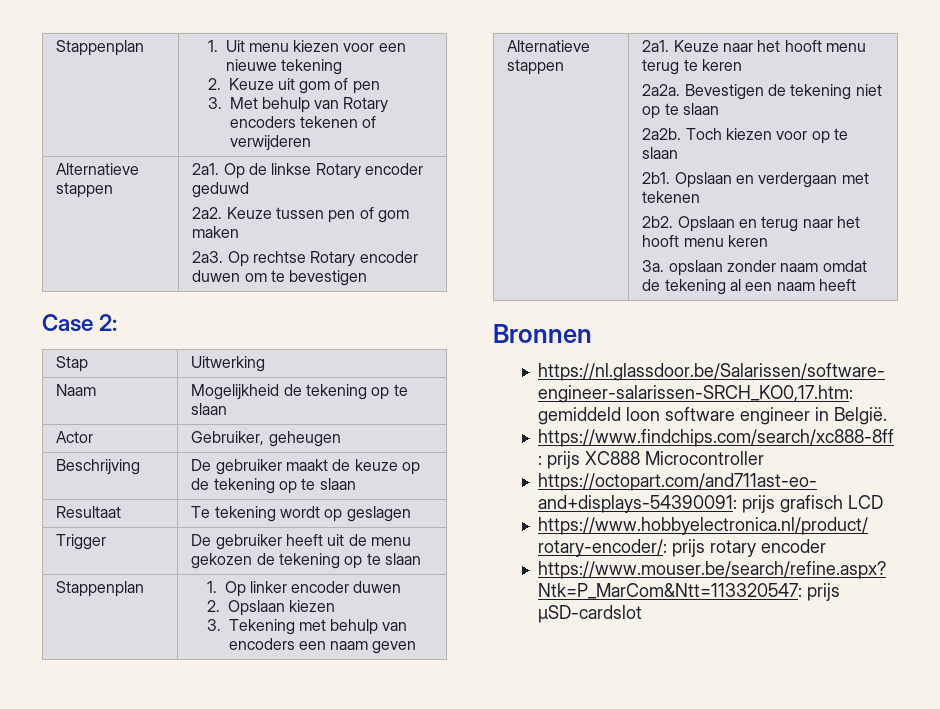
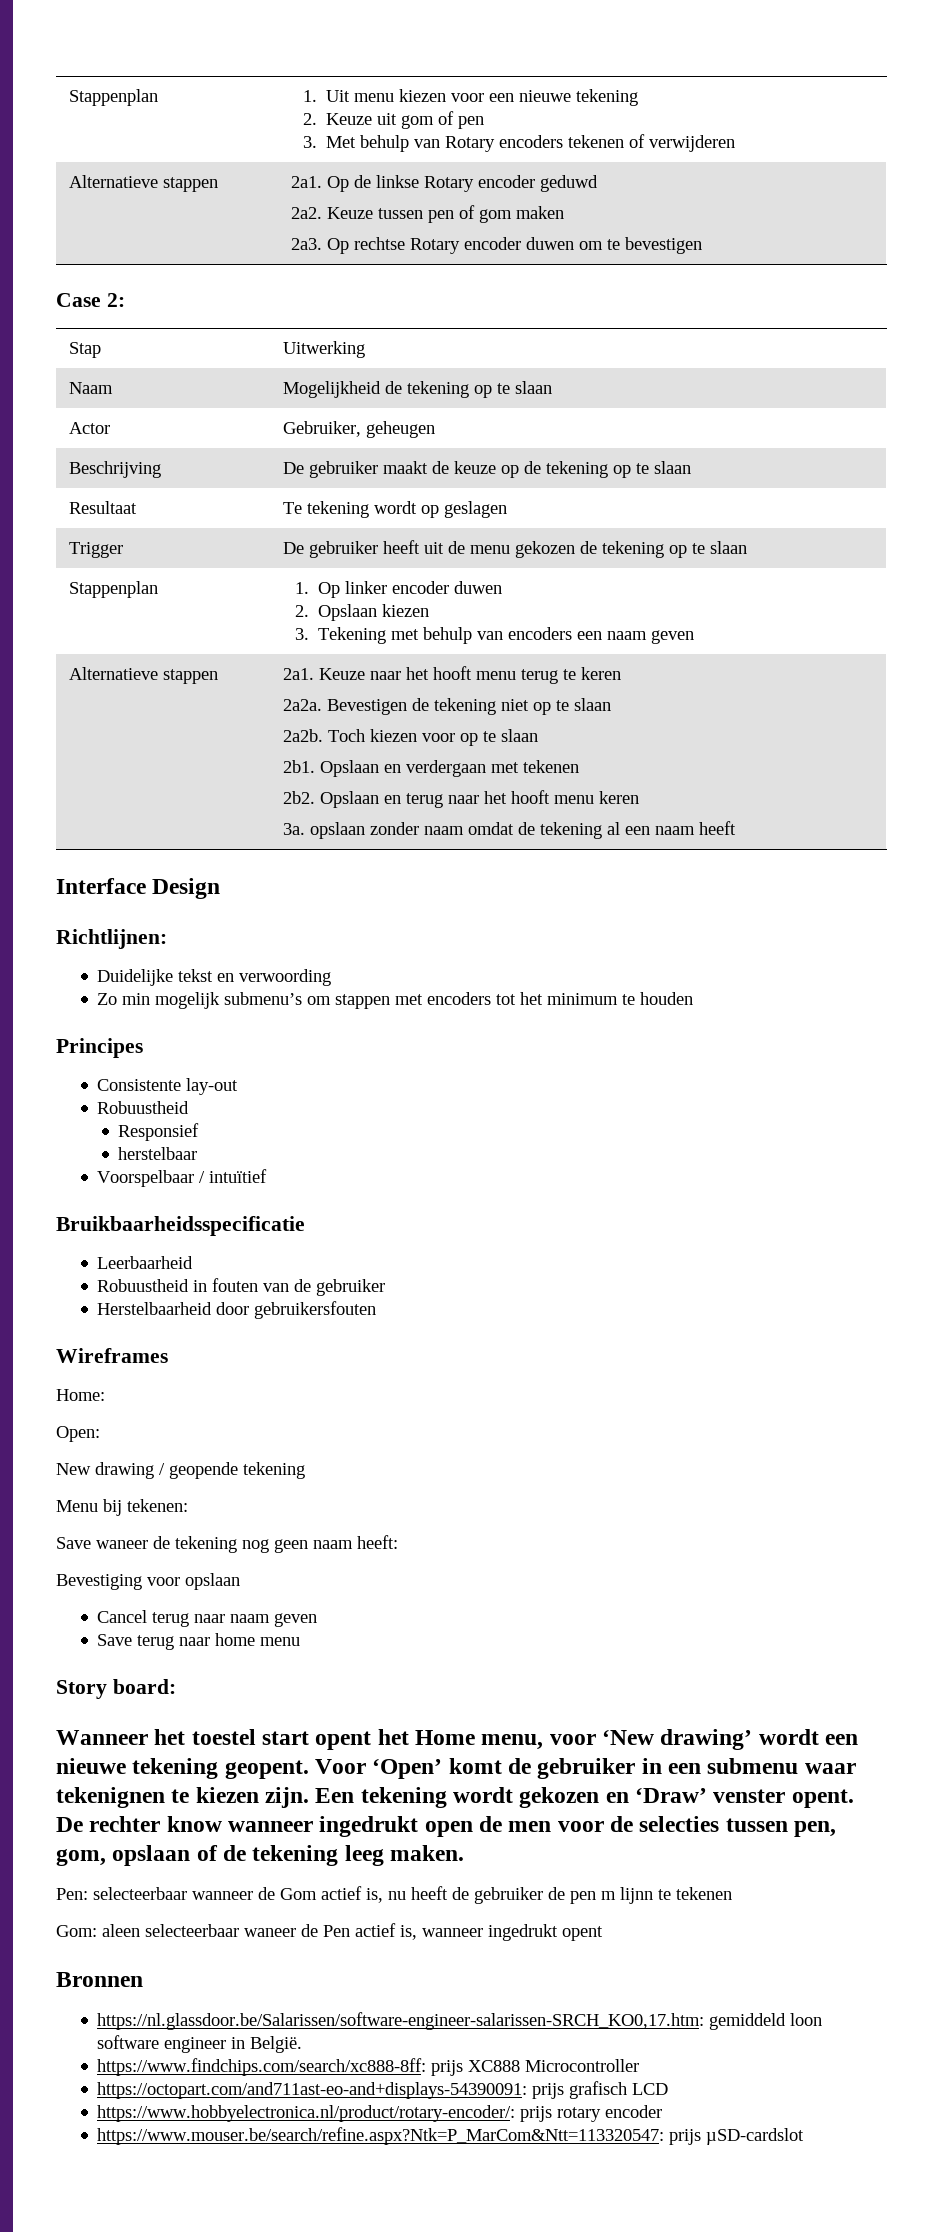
+ Interface Design
+ Richtlijnen:
+ Duidelijke tekst en verwoording
+ Zo min mogelijk submenu’s om stappen met encoders tot het minimum te houden
+ Principes
+ Consistente lay-out
+ Robuustheid
+ Responsief
+ herstelbaar
+ Voorspelbaar / intuïtief
+ Bruikbaarheidsspecificatie
+ Leerbaarheid
+ Robuustheid in fouten van de gebruiker
+ Herstelbaarheid door gebruikersfouten
+ Wireframes
+ Home:
+ Open:
+ New drawing / geopende tekening
+ Menu bij tekenen:
+ Save waneer de tekening nog geen naam heeft:
+ Bevestiging voor opslaan
+ Cancel terug naar naam geven
+ Save terug naar home menu
+ Story board:
+ Wanneer het toestel start opent het Home menu, voor ‘New drawing’ wordt een nieuwe tekening geopent. Voor ‘Open’ komt de gebruiker in een submenu waar tekenignen te kiezen zijn. Een tekening wordt gekozen en ‘Draw’ venster opent. De rechter know wanneer ingedrukt open de men voor de selecties tussen pen, gom, opslaan of de tekening leeg maken.
+ Pen: selecteerbaar wanneer de Gom actief is, nu heeft de gebruiker de pen m lijnn te tekenen
+ Gom: aleen selecteerbaar waneer de Pen actief is, wanneer ingedrukt opent

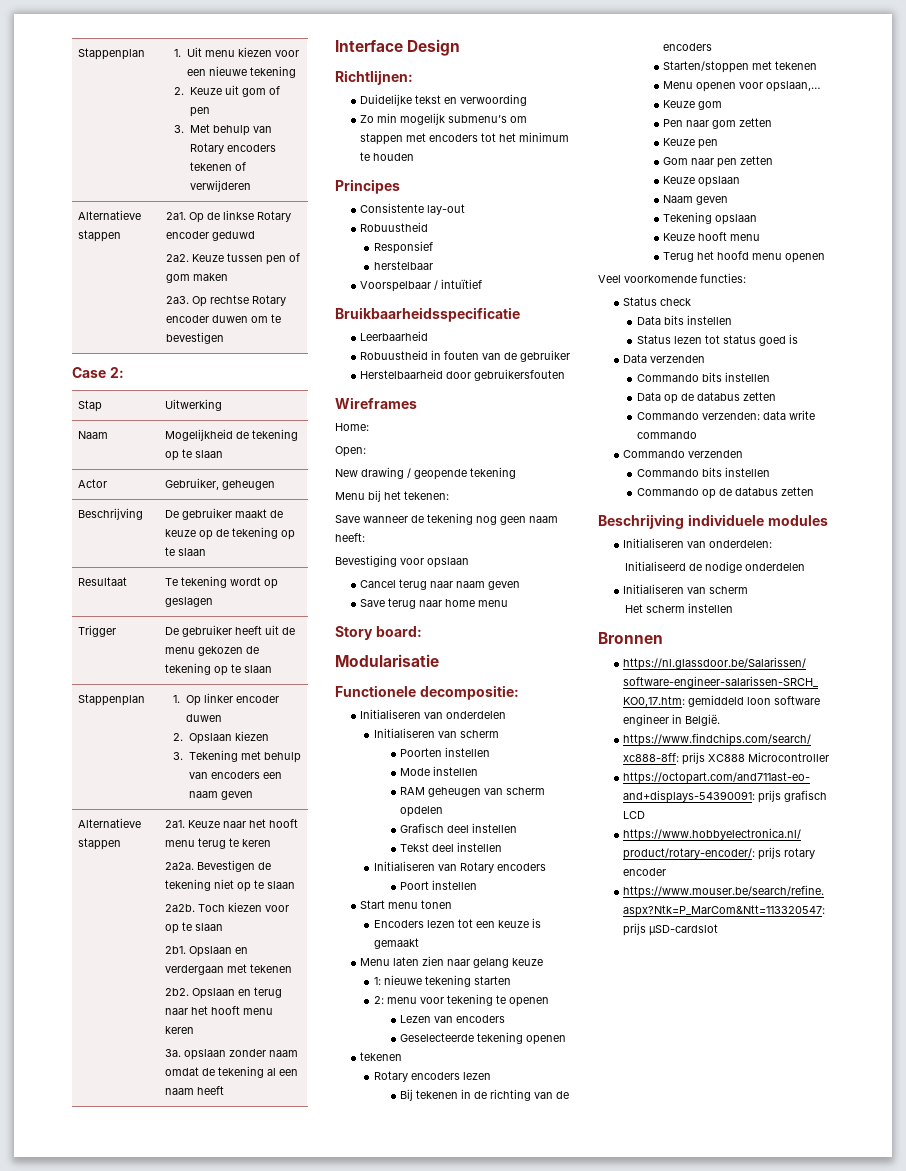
- Menu bij tekenen:
+ Menu bij het tekenen:
- Save waneer de tekening nog geen naam heeft:
+ Save wanneer de tekening nog geen naam heeft:
- Wanneer het toestel start opent het Home menu, voor ‘New drawing’ wordt een nieuwe tekening geopent. Voor ‘Open’ komt de gebruiker in een submenu waar tekenignen te kiezen zijn. Een tekening wordt gekozen en ‘Draw’ venster opent. De rechter know wanneer ingedrukt open de men voor de selecties tussen pen, gom, opslaan of de tekening leeg maken.
- Pen: selecteerbaar wanneer de Gom actief is, nu heeft de gebruiker de pen m lijnn te tekenen
- Gom: aleen selecteerbaar waneer de Pen actief is, wanneer ingedrukt opent
+ Modularisatie
+ Functionele decompositie:
+ Initialiseren van onderdelen
+ Initialiseren van scherm
+ Poorten instellen
+ Mode instellen
+ RAM geheugen van scherm opdelen
+ Grafisch deel instellen
+ Tekst deel instellen
+ Initialiseren van Rotary encoders
+ Poort instellen
+ Start menu tonen
+ Encoders lezen tot een keuze is gemaakt
+ Menu laten zien naar gelang keuze
+ 1: nieuwe tekening starten
+ 2: menu voor tekening te openen
+ Lezen van encoders
+ Geselecteerde tekening openen
+ tekenen
+ Rotary encoders lezen
+ Bij tekenen in de richting van de encoders
+ Starten/stoppen met tekenen
+ Menu openen voor opslaan,…
+ Keuze gom
+ Pen naar gom zetten
+ Keuze pen
+ Gom naar pen zetten
+ Keuze opslaan
+ Naam geven
+ Tekening opslaan
+ Keuze hooft menu
+ Terug het hoofd menu openen
+ Veel voorkomende functies:
+ Status check
+ Data bits instellen
+ Status lezen tot status goed is
+ Data verzenden
+ Commando bits instellen
+ Data op de databus zetten
+ Commando verzenden: data write commando
+ Commando verzenden
+ Commando bits instellen
+ Commando op de databus zetten
+ Beschrijving individuele modules
+ Initialiseren van onderdelen:
+ Initialiseerd de nodige onderdelen
+ Initialiseren van scherm
+ Het scherm instellen

